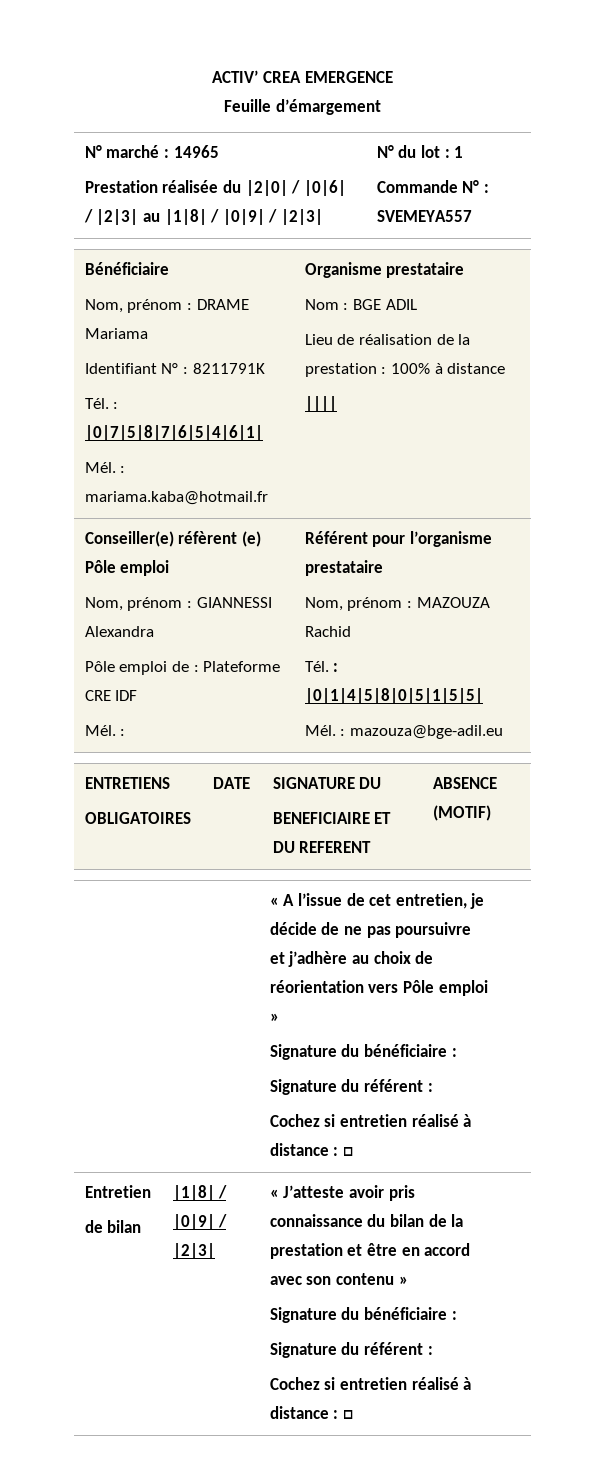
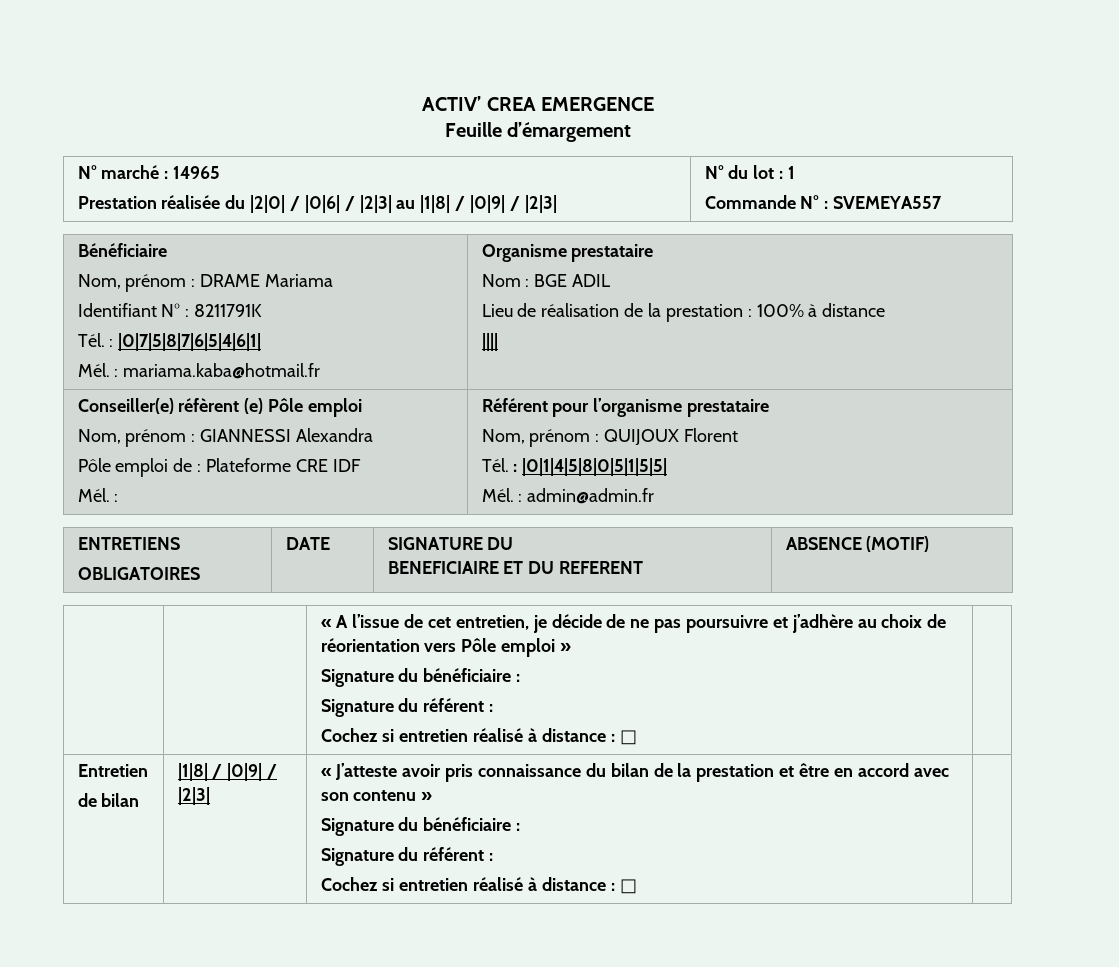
  Conseiller(e) réfèrent (e) Pôle emploi
  Nom, prénom : GIANNESSI Alexandra
  Pôle emploi de : Plateforme CRE IDF
  Mél. : | Référent pour l’organisme prestataire
- Nom, prénom : MAZOUZA Rachid
+ Nom, prénom : QUIJOUX Florent
  Tél. : |0|1|4|5|8|0|5|1|5|5|
- Mél. : mazouza@bge-adil.eu
+ Mél. : admin@admin.fr

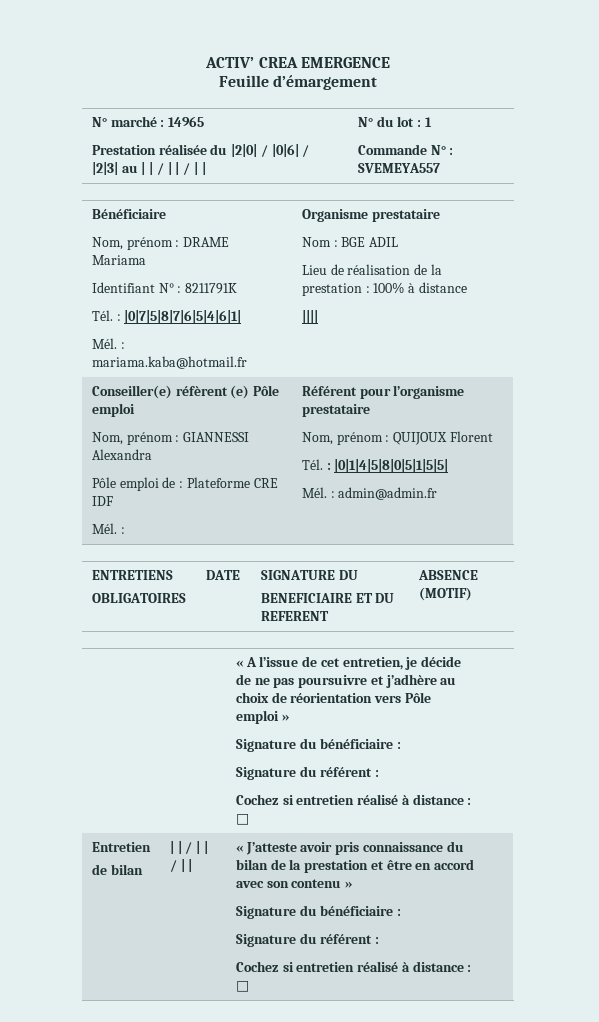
  N° marché : 14965
- Prestation réalisée du |2|0| / |0|6| / |2|3| au |1|8| / |0|9| / |2|3| | N° du lot : 1
+ Prestation réalisée du |2|0| / |0|6| / |2|3| au | | / | | / | | | N° du lot : 1
- de bilan | |1|8| / |0|9| / |2|3|
+ de bilan | | | / | | / | |

